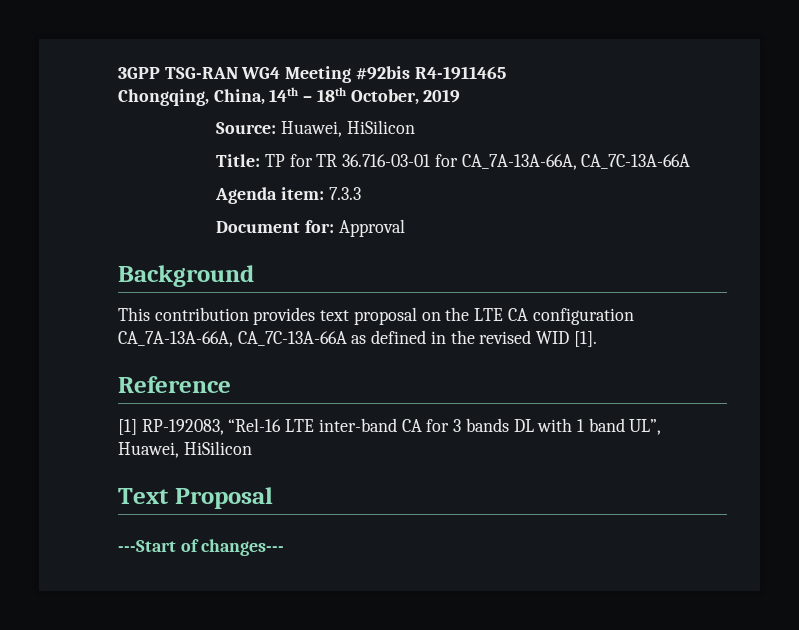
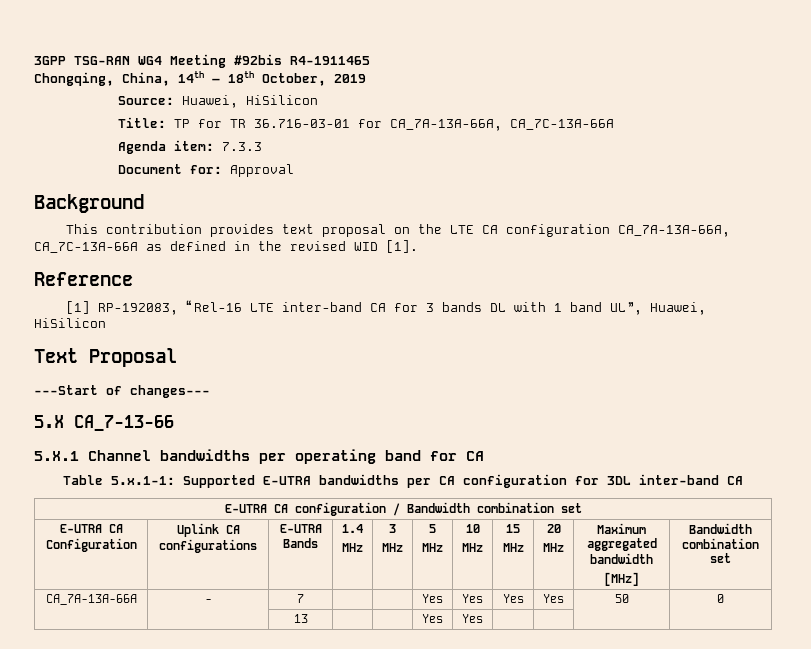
+ 5.X CA_7-13-66
+ 5.X.1 Channel bandwidths per operating band for CA
+ Table 5.x.1-1: Supported E-UTRA bandwidths per CA configuration for 3DL inter-band CA
+ E-UTRA CA configuration / Bandwidth combination set
+ E-UTRA CA Configuration | Uplink CA configurations | E-UTRA Bands | 1.4
+ MHz | 3
+ MHz | 5
+ MHz | 10
+ MHz | 15
+ MHz | 20
+ MHz | Maximum aggregated bandwidth
+ [MHz] | Bandwidth combination set
+ CA_7A-13A-66A | - | 7 | | | Yes | Yes | Yes | Yes | 50 | 0
+ | | 13 | | | Yes | Yes | | | |

